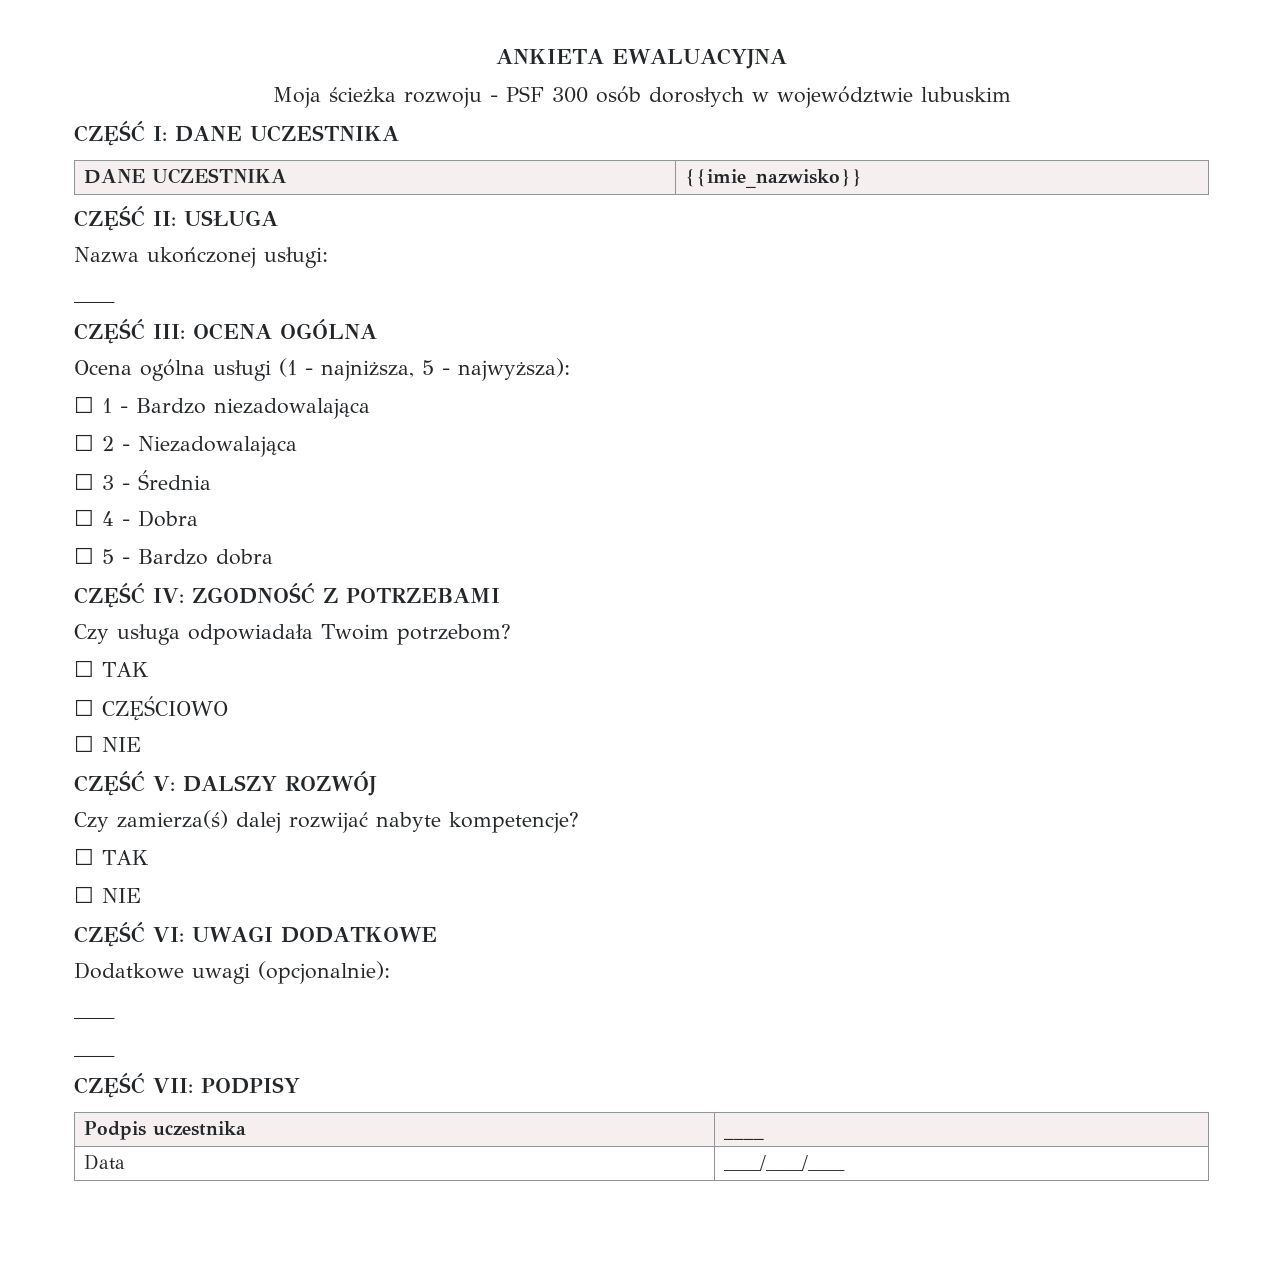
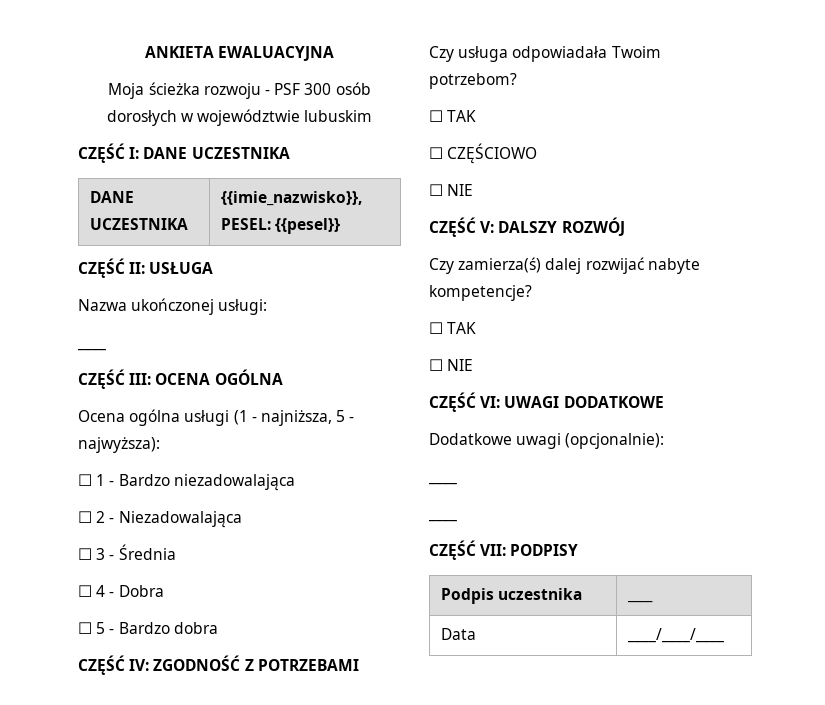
- DANE UCZESTNIKA | {{imie_nazwisko}}
+ DANE UCZESTNIKA | {{imie_nazwisko}}, PESEL: {{pesel}}

